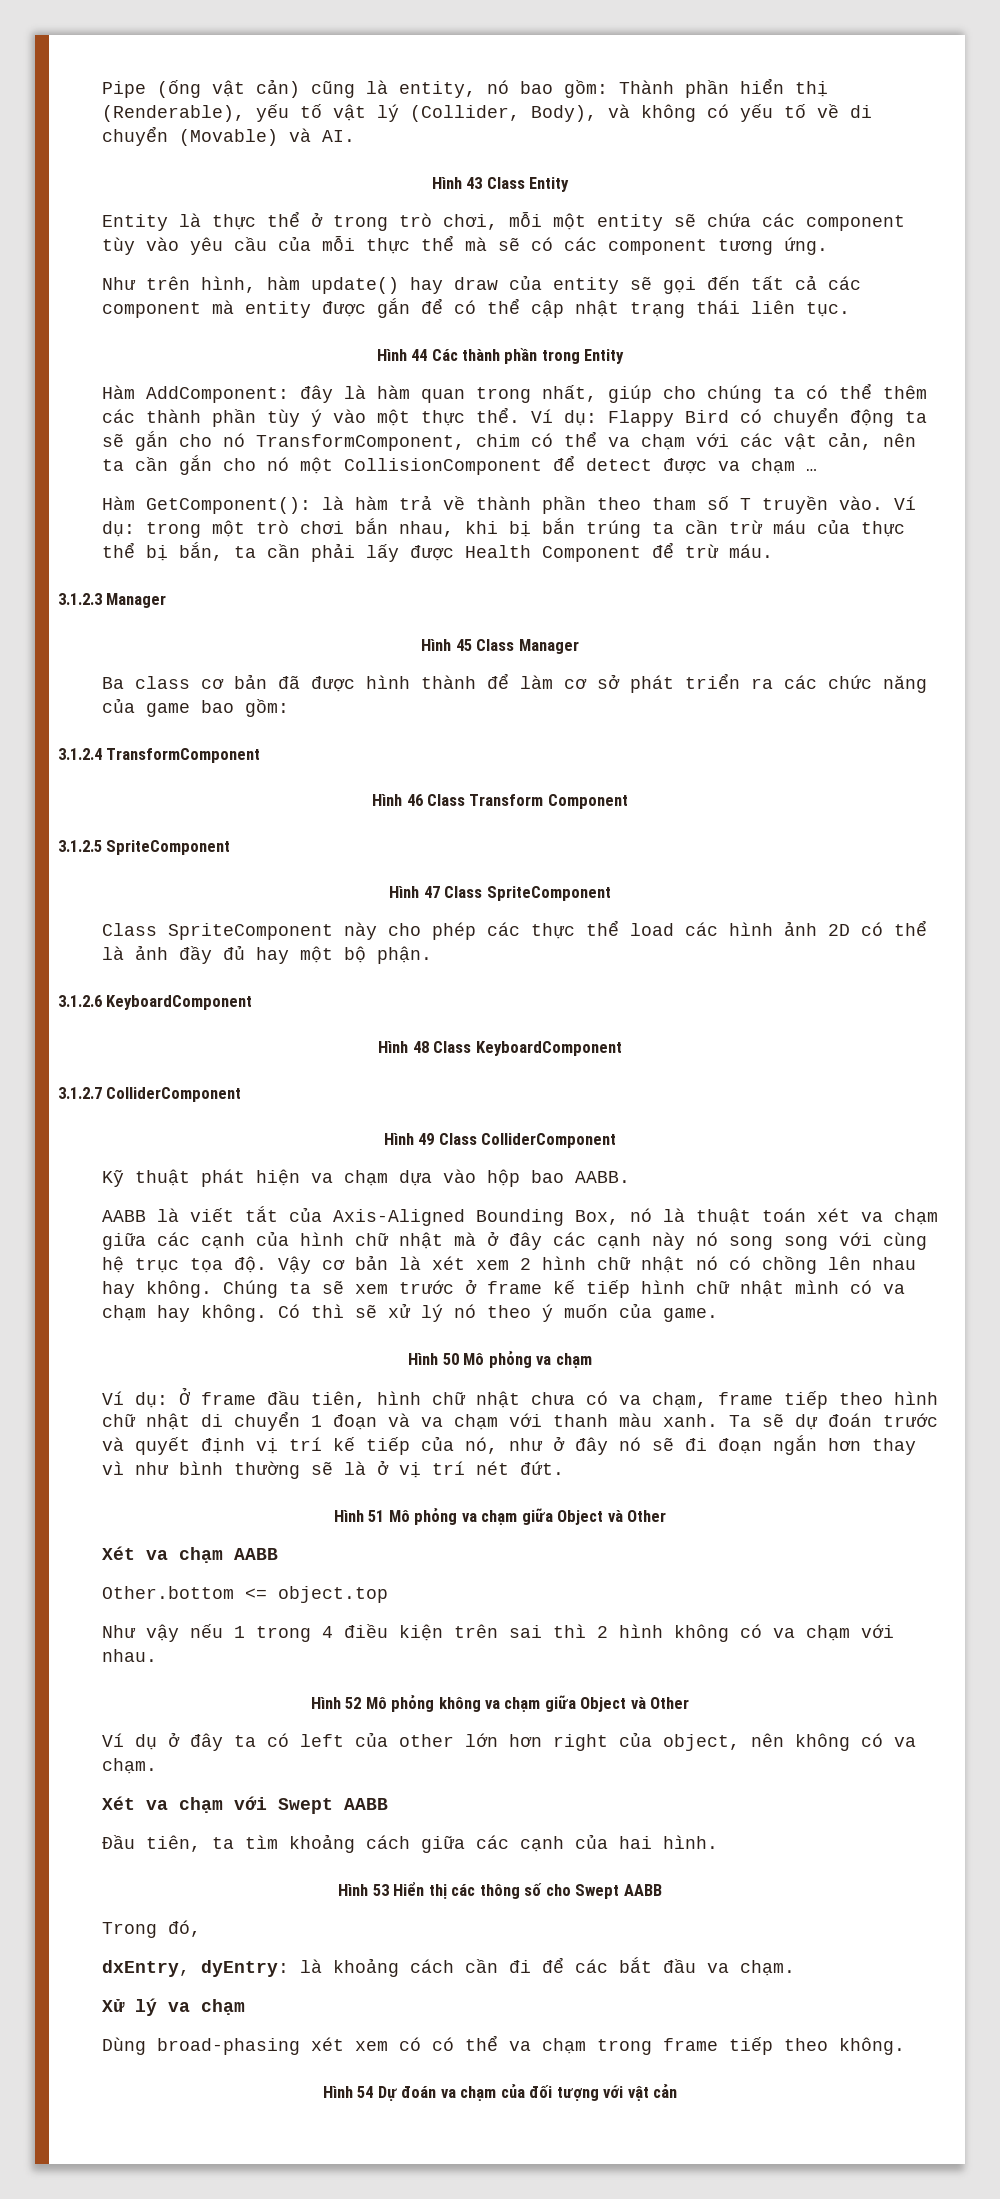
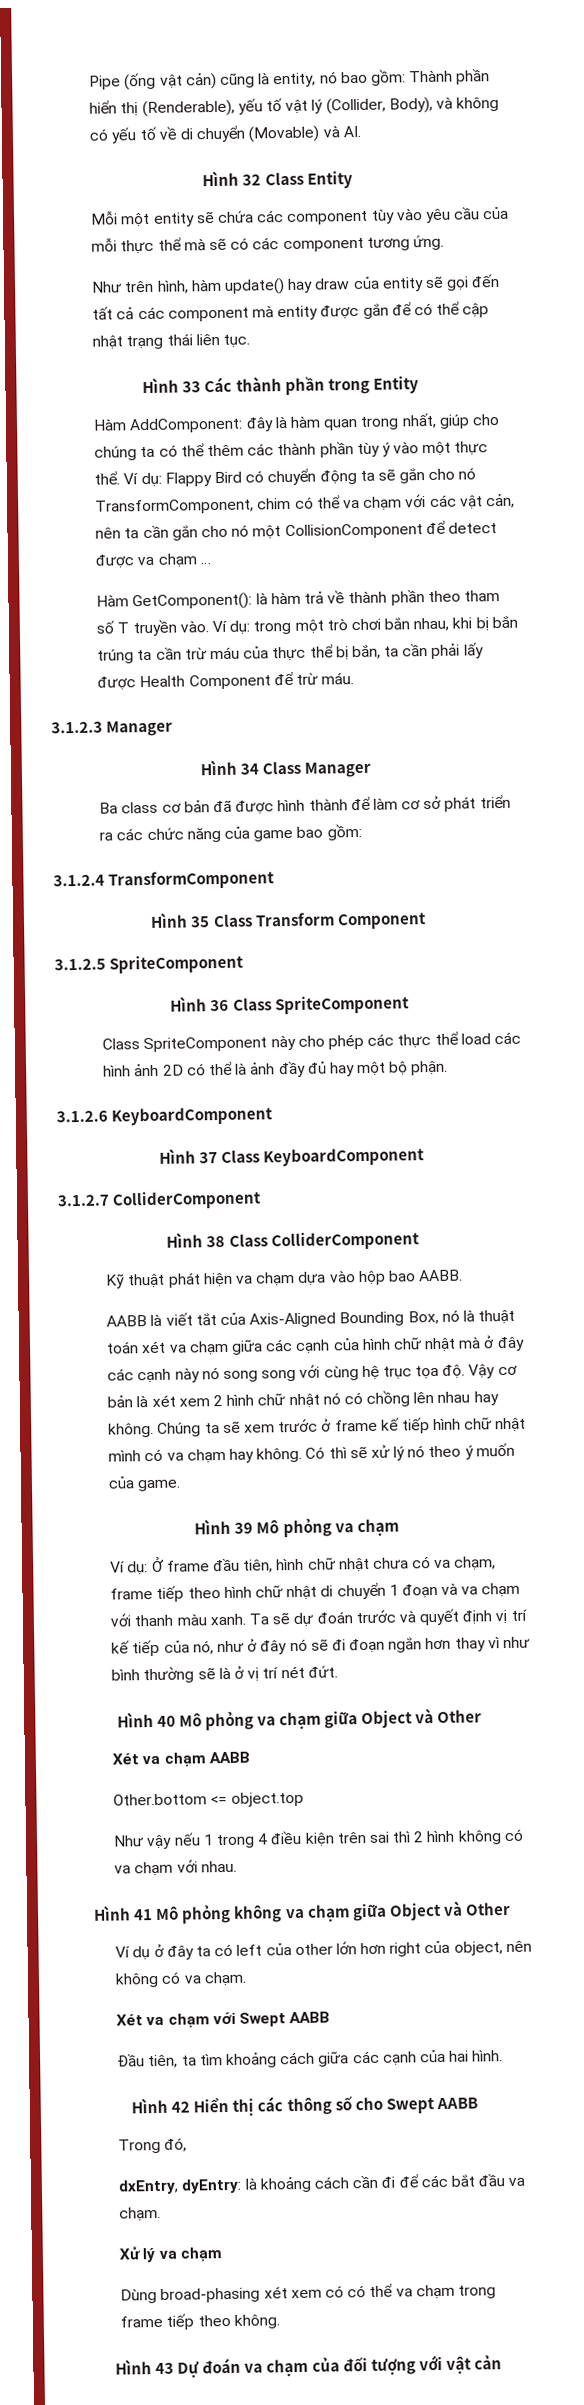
- Hình 43 Class Entity
+ Hình 32 Class Entity
- Entity là thực thể ở trong trò chơi, mỗi một entity sẽ chứa các component tùy vào yêu cầu của mỗi thực thể mà sẽ có các component tương ứng.
+ Mỗi một entity sẽ chứa các component tùy vào yêu cầu của mỗi thực thể mà sẽ có các component tương ứng.
- Hình 44 Các thành phần trong Entity
+ Hình 33 Các thành phần trong Entity
- Hình 45 Class Manager
+ Hình 34 Class Manager
- Hình 46 Class Transform Component
+ Hình 35 Class Transform Component
- Hình 47 Class SpriteComponent
+ Hình 36 Class SpriteComponent
- Hình 48 Class KeyboardComponent
+ Hình 37 Class KeyboardComponent
- Hình 49 Class ColliderComponent
+ Hình 38 Class ColliderComponent
- Hình 50 Mô phỏng va chạm
+ Hình 39 Mô phỏng va chạm
- Hình 51 Mô phỏng va chạm giữa Object và Other
+ Hình 40 Mô phỏng va chạm giữa Object và Other
- Hình 52 Mô phỏng không va chạm giữa Object và Other
+ Hình 41 Mô phỏng không va chạm giữa Object và Other
- Hình 53 Hiển thị các thông số cho Swept AABB
+ Hình 42 Hiển thị các thông số cho Swept AABB
- Hình 54 Dự đoán va chạm của đối tượng với vật cản
+ Hình 43 Dự đoán va chạm của đối tượng với vật cản

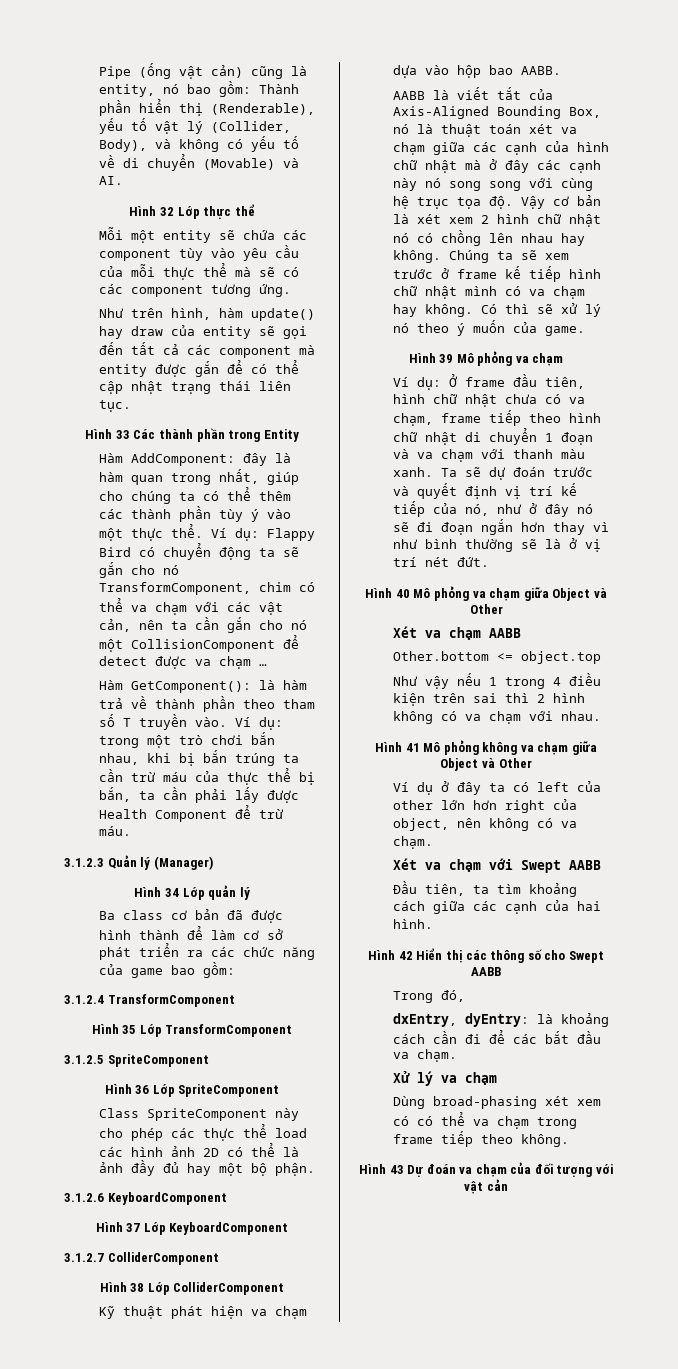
- Hình 32 Class Entity
+ Hình 32 Lớp thực thể
- 3.1.2.3 Manager
+ 3.1.2.3 Quản lý (Manager)
- Hình 34 Class Manager
+ Hình 34 Lớp quản lý
- Hình 35 Class Transform Component
+ Hình 35 Lớp TransformComponent
- Hình 36 Class SpriteComponent
+ Hình 36 Lớp SpriteComponent
- Hình 37 Class KeyboardComponent
+ Hình 37 Lớp KeyboardComponent
- Hình 38 Class ColliderComponent
+ Hình 38 Lớp ColliderComponent

